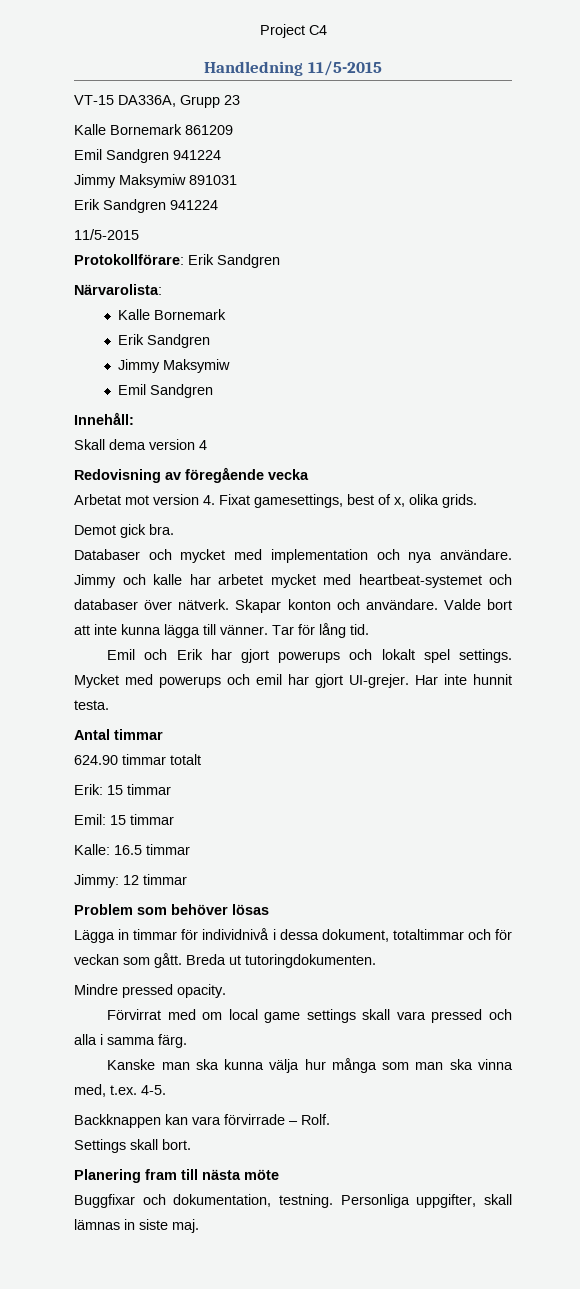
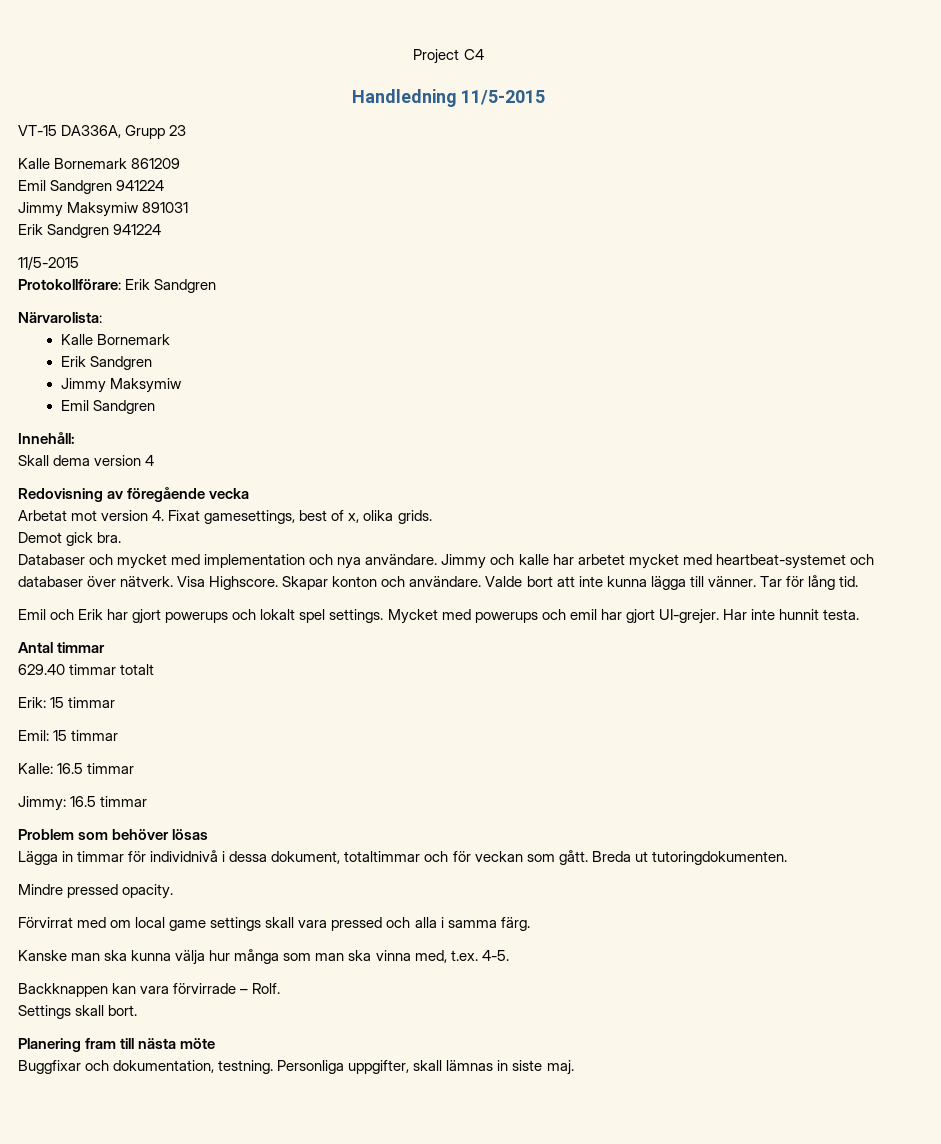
+ Visa Highscore.
- 624.90 timmar totalt
+ 629.40 timmar totalt
- Jimmy: 12 timmar
+ Jimmy: 16.5 timmar

